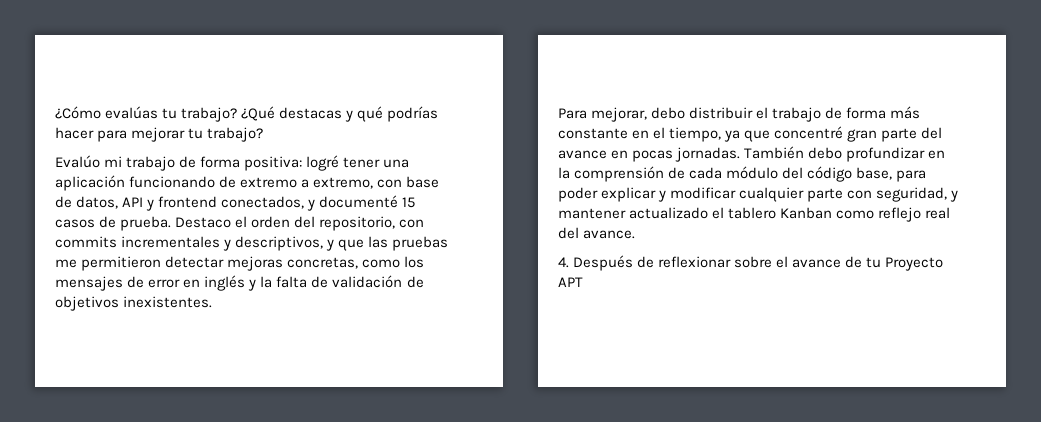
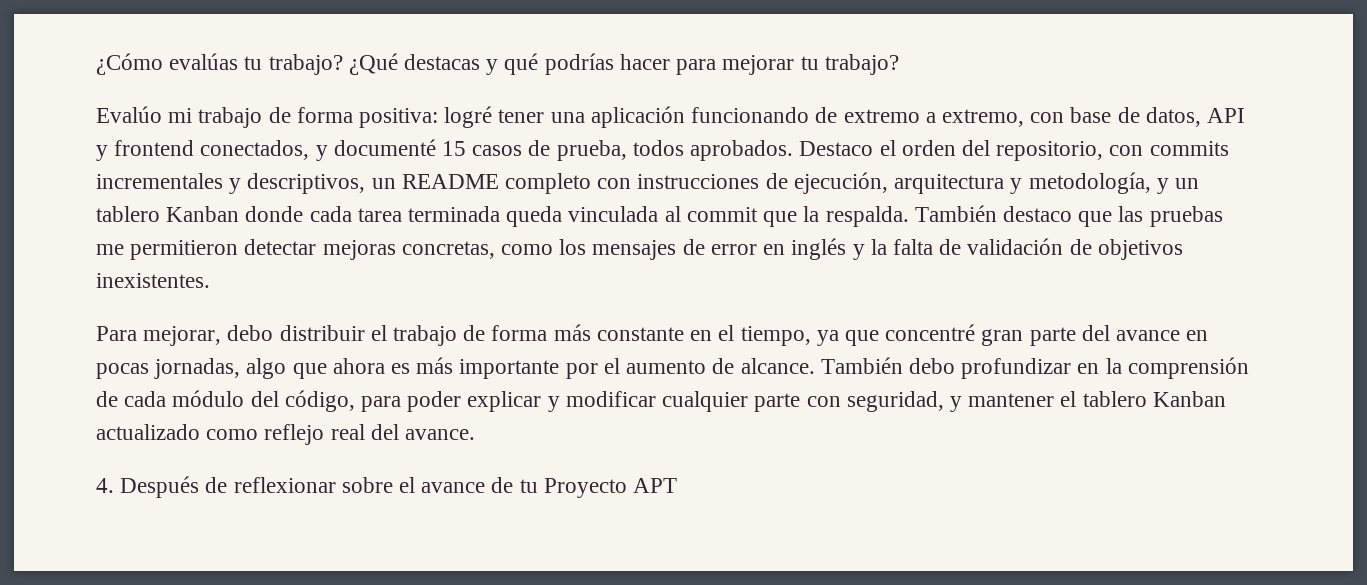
- Evalúo mi trabajo de forma positiva: logré tener una aplicación funcionando de extremo a extremo, con base de datos, API y frontend conectados, y documenté 15 casos de prueba.
+ Evalúo mi trabajo de forma positiva: logré tener una aplicación funcionando de extremo a extremo, con base de datos, API y frontend conectados, y documenté 15 casos de prueba, todos aprobados.
- Destaco el orden del repositorio, con commits incrementales y descriptivos, y que las pruebas me permitieron detectar mejoras concretas, como los mensajes de error en inglés y la falta de validación de objetivos inexistentes.
+ Destaco el orden del repositorio, con commits incrementales y descriptivos, un README completo con instrucciones de ejecución, arquitectura y metodología, y un tablero Kanban donde cada tarea terminada queda vinculada al commit que la respalda. También destaco que las pruebas me permitieron detectar mejoras concretas, como los mensajes de error en inglés y la falta de validación de objetivos inexistentes.
- Para mejorar, debo distribuir el trabajo de forma más constante en el tiempo, ya que concentré gran parte del avance en pocas jornadas.
+ Para mejorar, debo distribuir el trabajo de forma más constante en el tiempo, ya que concentré gran parte del avance en pocas jornadas, algo que ahora es más importante por el aumento de alcance.
- También debo profundizar en la comprensión de cada módulo del código base, para poder explicar y modificar cualquier parte con seguridad, y mantener actualizado el tablero Kanban como reflejo real del avance.
+ También debo profundizar en la comprensión de cada módulo del código, para poder explicar y modificar cualquier parte con seguridad, y mantener el tablero Kanban actualizado como reflejo real del avance.

